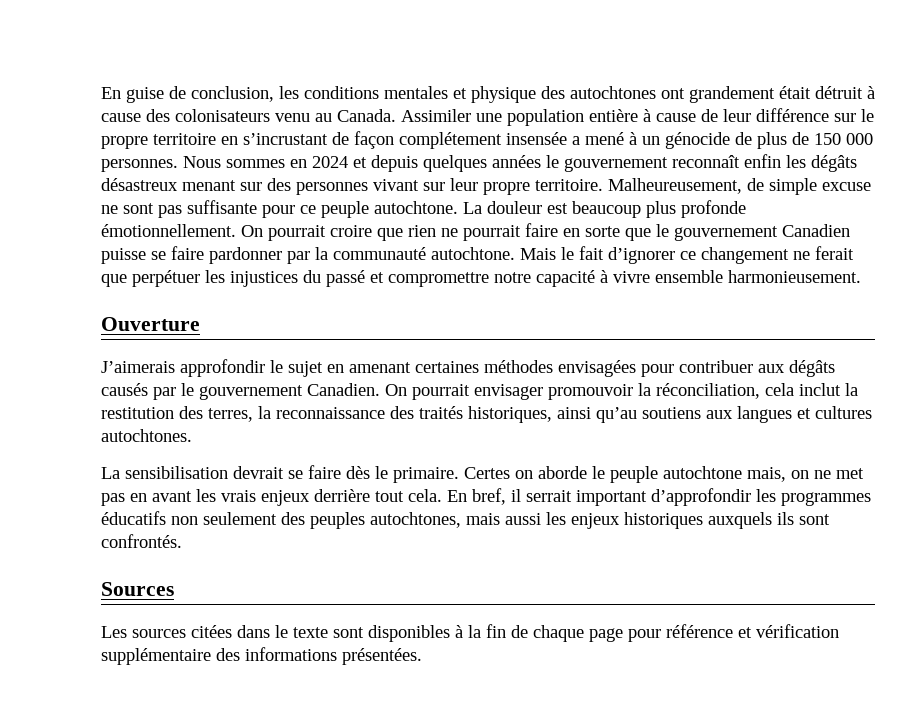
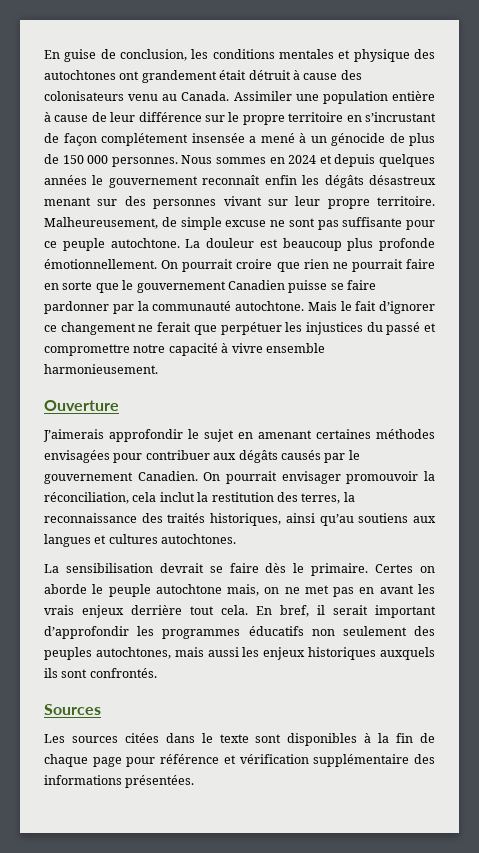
- En bref, il serrait important d’approfondir les programmes éducatifs non seulement des peuples autochtones, mais aussi les enjeux historiques auxquels ils sont confrontés.
+ En bref, il serait important d’approfondir les programmes éducatifs non seulement des peuples autochtones, mais aussi les enjeux historiques auxquels ils sont confrontés.

